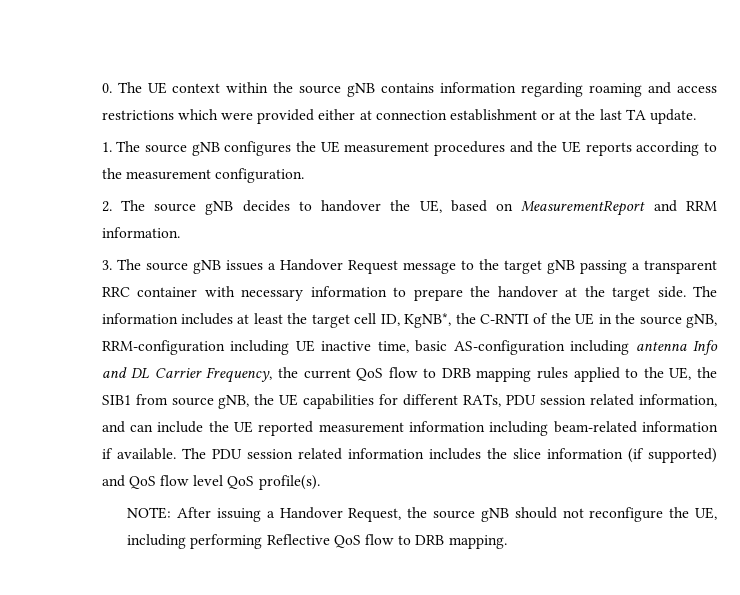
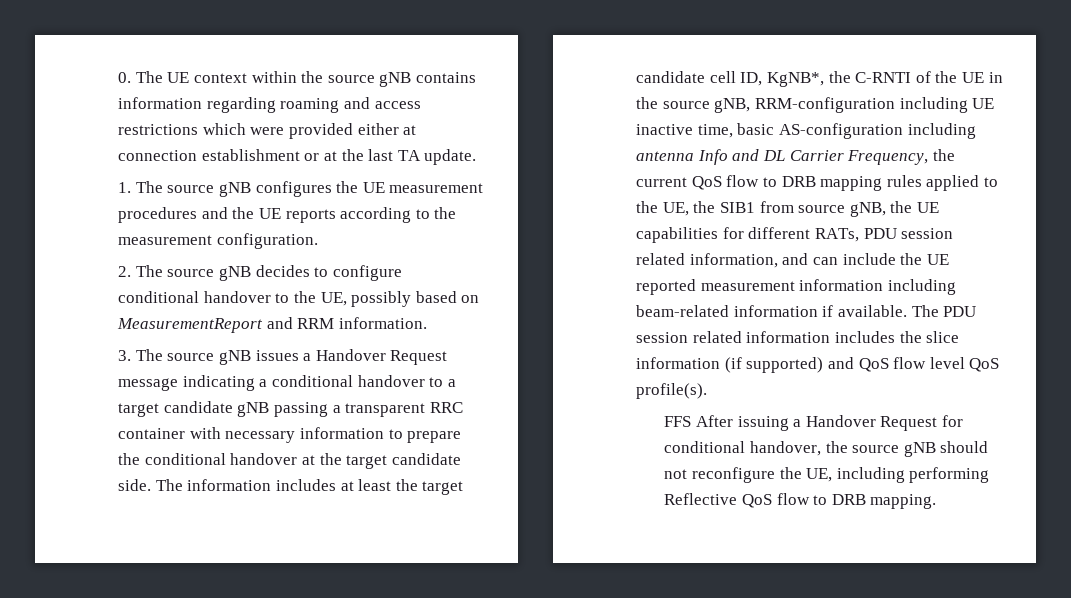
- 2. The source gNB decides to handover the UE, based on MeasurementReport and RRM information.
+ 2. The source gNB decides to configure conditional handover to the UE, possibly based on MeasurementReport and RRM information.
- 3. The source gNB issues a Handover Request message to the target gNB passing a transparent RRC container with necessary information to prepare the handover at the target side.
+ 3. The source gNB issues a Handover Request message indicating a conditional handover to a target candidate gNB passing a transparent RRC container with necessary information to prepare the conditional handover at the target candidate side.
- The information includes at least the target cell ID, KgNB*, the C-RNTI of the UE in the source gNB, RRM-configuration including UE inactive time, basic AS-configuration including antenna Info and DL Carrier Frequency, the current QoS flow to DRB mapping rules applied to the UE, the SIB1 from source gNB, the UE capabilities for different RATs, PDU session related information, and can include the UE reported measurement information including beam-related information if available.
+ The information includes at least the target candidate cell ID, KgNB*, the C-RNTI of the UE in the source gNB, RRM-configuration including UE inactive time, basic AS-configuration including antenna Info and DL Carrier Frequency, the current QoS flow to DRB mapping rules applied to the UE, the SIB1 from source gNB, the UE capabilities for different RATs, PDU session related information, and can include the UE reported measurement information including beam-related information if available.
- NOTE: After issuing a Handover Request, the source gNB should not reconfigure the UE, including performing Reflective QoS flow to DRB mapping.
+ FFS After issuing a Handover Request for conditional handover, the source gNB should not reconfigure the UE, including performing Reflective QoS flow to DRB mapping.

